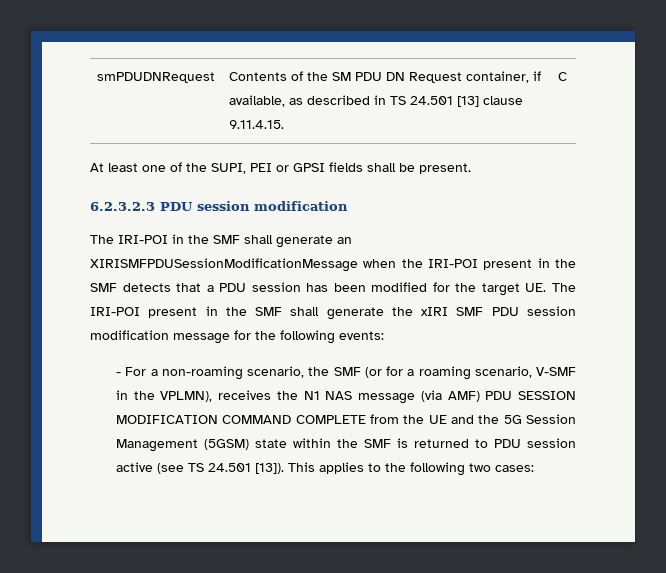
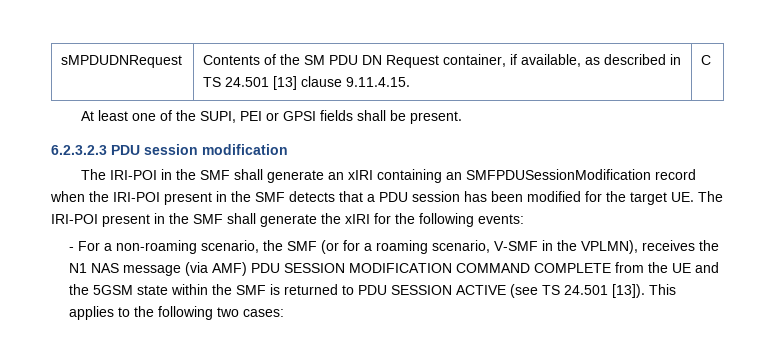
- smPDUDNRequest | Contents of the SM PDU DN Request container, if available, as described in TS 24.501 [13] clause 9.11.4.15. | C
+ sMPDUDNRequest | Contents of the SM PDU DN Request container, if available, as described in TS 24.501 [13] clause 9.11.4.15. | C
- The IRI-POI in the SMF shall generate an XIRISMFPDUSessionModificationMessage when the IRI-POI present in the SMF detects that a PDU session has been modified for the target UE. The IRI-POI present in the SMF shall generate the xIRI SMF PDU session modification message for the following events:
+ The IRI-POI in the SMF shall generate an xIRI containing an SMFPDUSessionModification record when the IRI-POI present in the SMF detects that a PDU session has been modified for the target UE. The IRI-POI present in the SMF shall generate the xIRI for the following events:
- - For a non-roaming scenario, the SMF (or for a roaming scenario, V-SMF in the VPLMN), receives the N1 NAS message (via AMF) PDU SESSION MODIFICATION COMMAND COMPLETE from the UE and the 5G Session Management (5GSM) state within the SMF is returned to PDU session active (see TS 24.501 [13]).
+ - For a non-roaming scenario, the SMF (or for a roaming scenario, V-SMF in the VPLMN), receives the N1 NAS message (via AMF) PDU SESSION MODIFICATION COMMAND COMPLETE from the UE and the 5GSM state within the SMF is returned to PDU SESSION ACTIVE (see TS 24.501 [13]).

